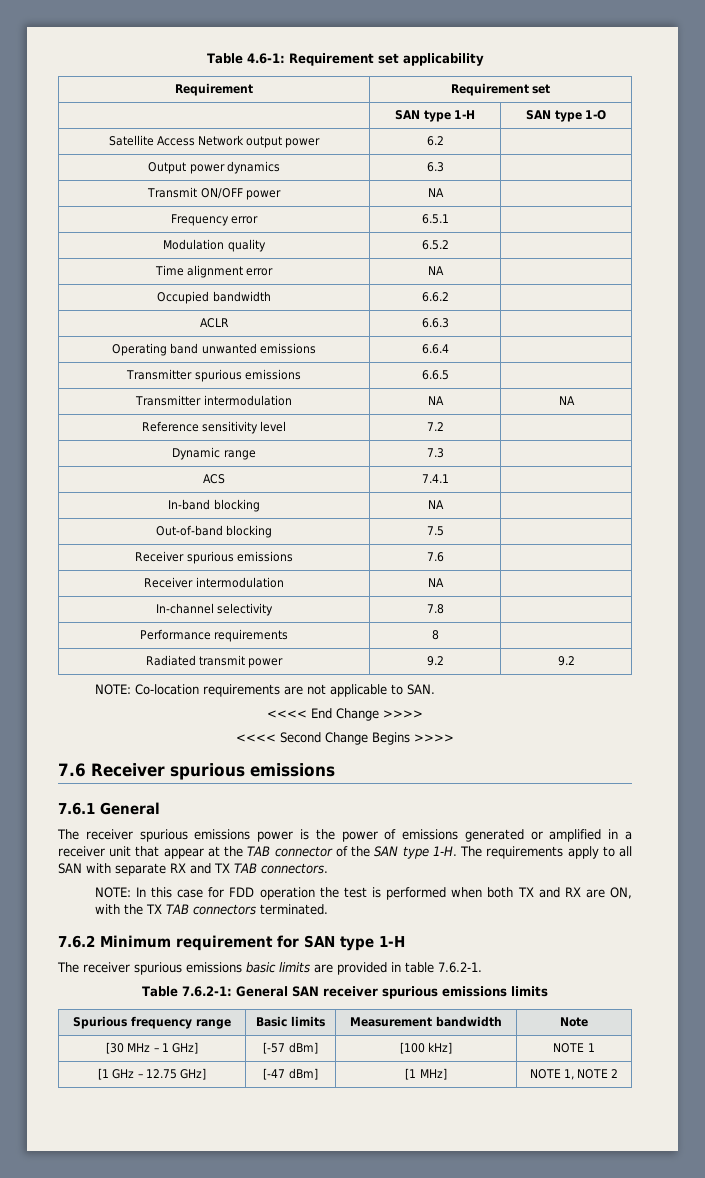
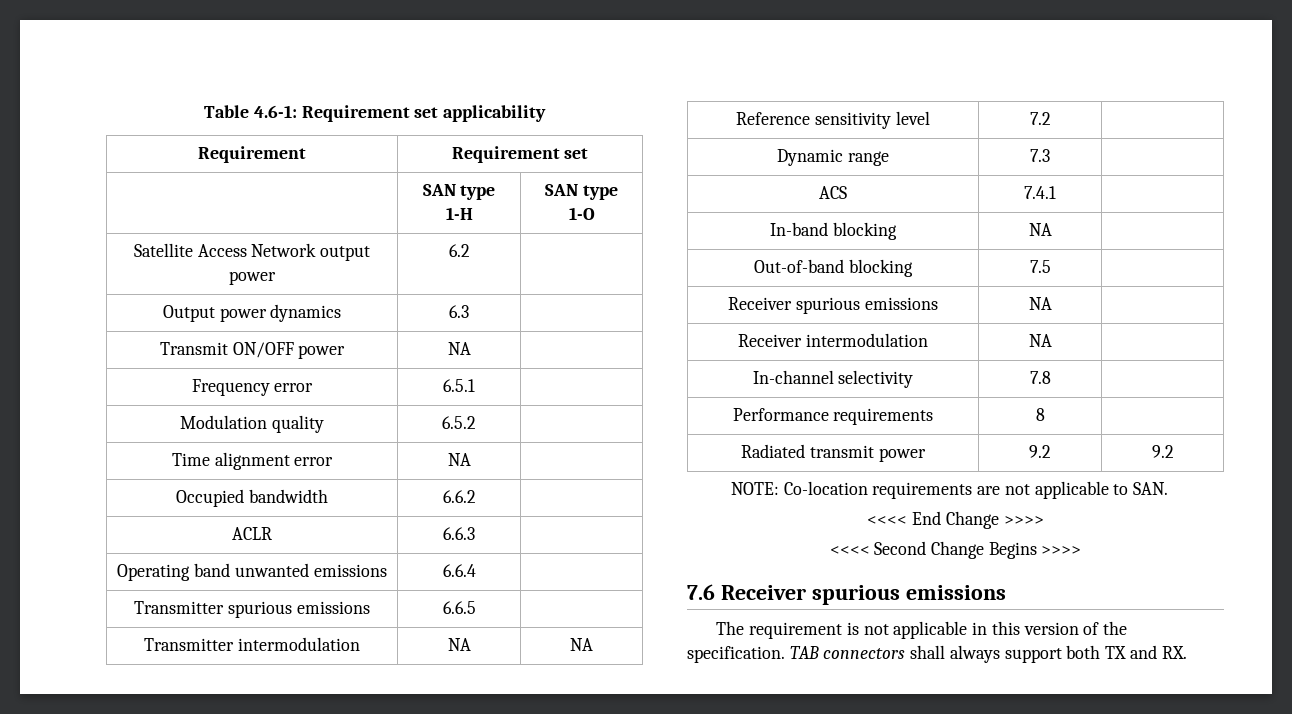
- Receiver spurious emissions | 7.6 |
+ Receiver spurious emissions | NA |
- 7.6.1 General
- The receiver spurious emissions power is the power of emissions generated or amplified in a receiver unit that appear at the TAB connector of the SAN type 1-H. The requirements apply to all SAN with separate RX and TX TAB connectors.
- NOTE: In this case for FDD operation the test is performed when both TX and RX are ON, with the TX TAB connectors terminated.
- 7.6.2 Minimum requirement for SAN type 1-H
- The receiver spurious emissions basic limits are provided in table 7.6.2-1.
- Table 7.6.2-1: General SAN receiver spurious emissions limits
- Spurious frequency range | Basic limits | Measurement bandwidth | Note
- [30 MHz – 1 GHz] | [-57 dBm] | [100 kHz] | NOTE 1
- [1 GHz – 12.75 GHz] | [-47 dBm] | [1 MHz] | NOTE 1, NOTE 2
+ The requirement is not applicable in this version of the specification. TAB connectors shall always support both TX and RX.

